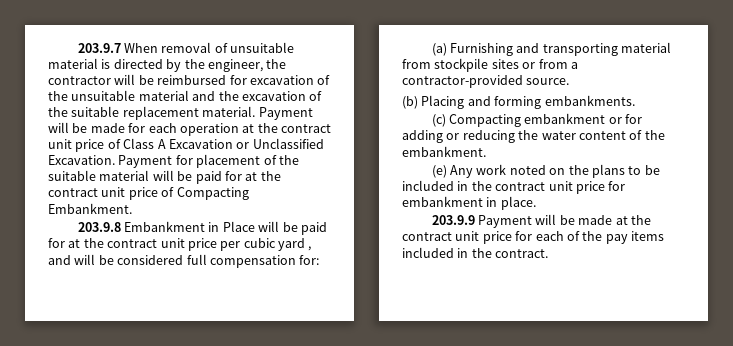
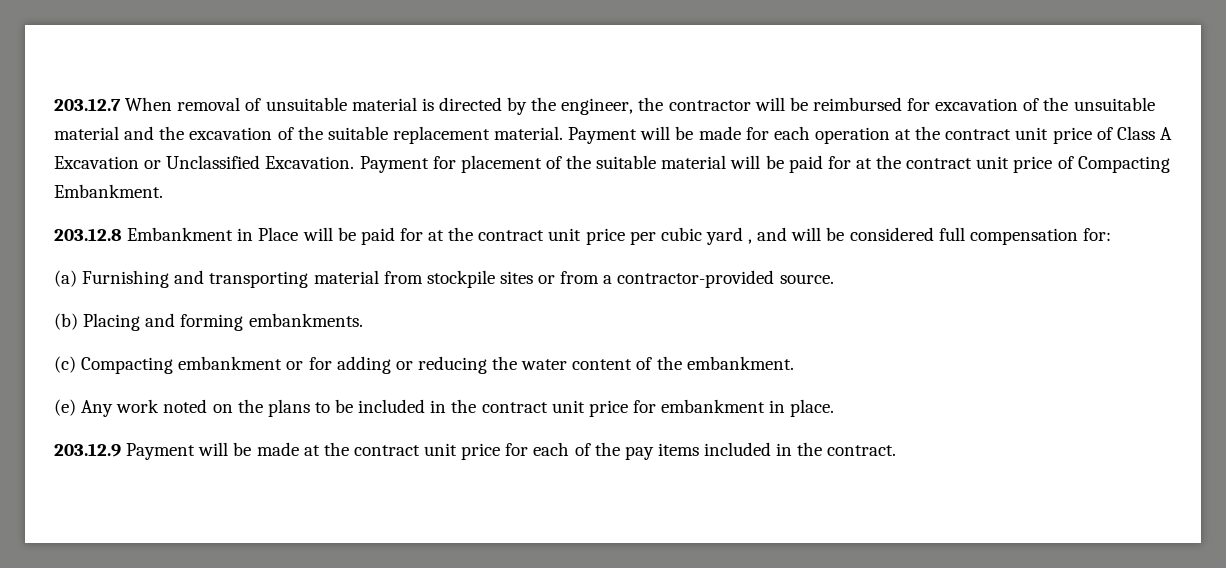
- 203.9.7 When removal of unsuitable material is directed by the engineer, the contractor will be reimbursed for excavation of the unsuitable material and the excavation of the suitable replacement material.
+ 203.12.7 When removal of unsuitable material is directed by the engineer, the contractor will be reimbursed for excavation of the unsuitable material and the excavation of the suitable replacement material.
- 203.9.8 Embankment in Place will be paid for at the contract unit price per cubic yard , and will be considered full compensation for:
+ 203.12.8 Embankment in Place will be paid for at the contract unit price per cubic yard , and will be considered full compensation for:
- 203.9.9 Payment will be made at the contract unit price for each of the pay items included in the contract.
+ 203.12.9 Payment will be made at the contract unit price for each of the pay items included in the contract.

